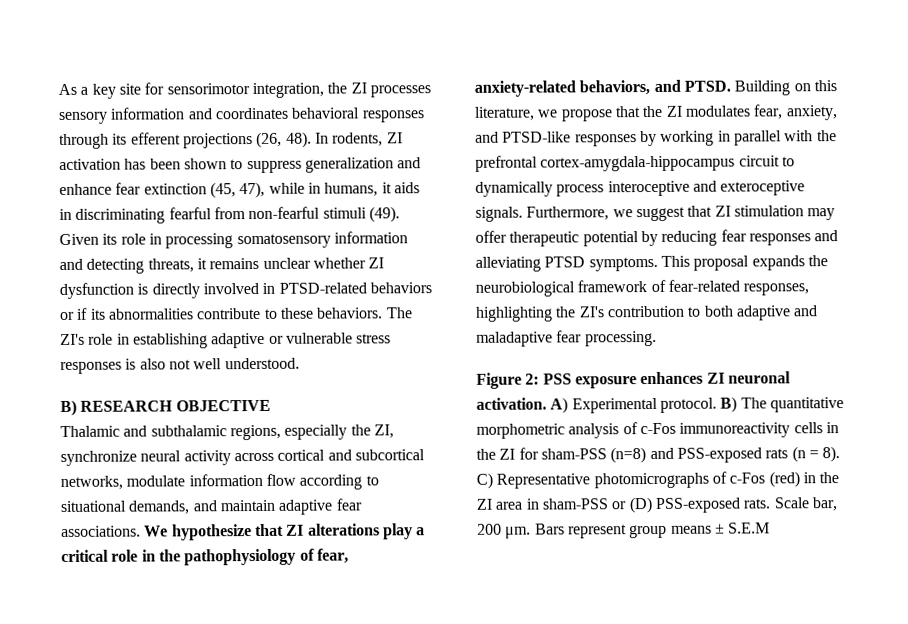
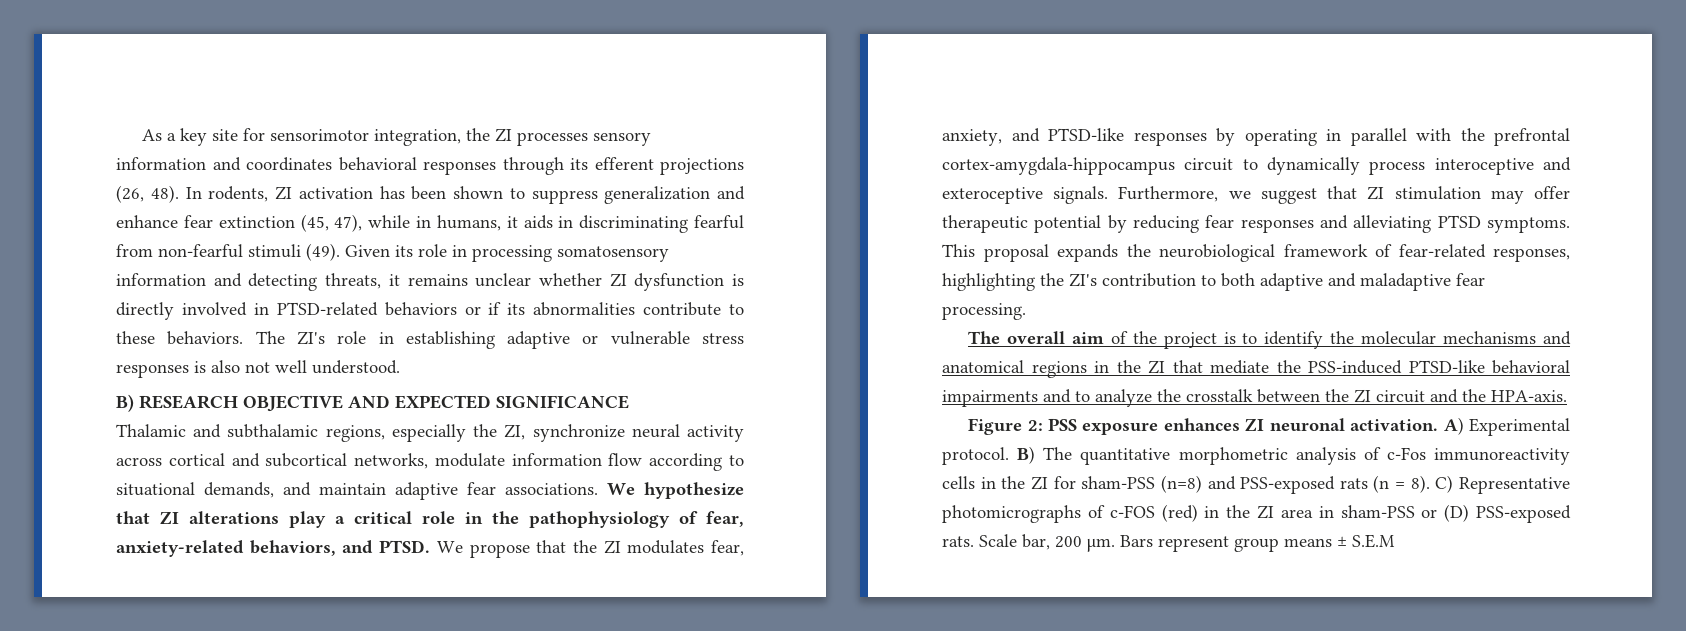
- B) RESEARCH OBJECTIVE
+ B) RESEARCH OBJECTIVE AND EXPECTED SIGNIFICANCE
- Building on this literature, we propose that the ZI modulates fear, anxiety, and PTSD-like responses by working in parallel with the prefrontal cortex-amygdala-hippocampus circuit to dynamically process interoceptive and exteroceptive signals.
+ We propose that the ZI modulates fear, anxiety, and PTSD-like responses by operating in parallel with the prefrontal cortex-amygdala-hippocampus circuit to dynamically process interoceptive and exteroceptive signals.
+ The overall aim of the project is to identify the molecular mechanisms and anatomical regions in the ZI that mediate the PSS-induced PTSD-like behavioral impairments and to analyze the crosstalk between the ZI circuit and the HPA-axis.
- C) Representative photomicrographs of c-Fos (red) in the ZI area in sham-PSS or (D) PSS-exposed rats.
+ C) Representative photomicrographs of c-FOS (red) in the ZI area in sham-PSS or (D) PSS-exposed rats.

